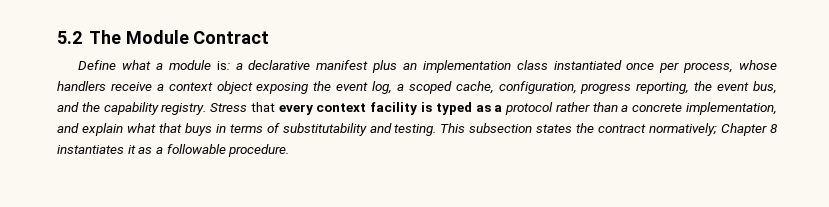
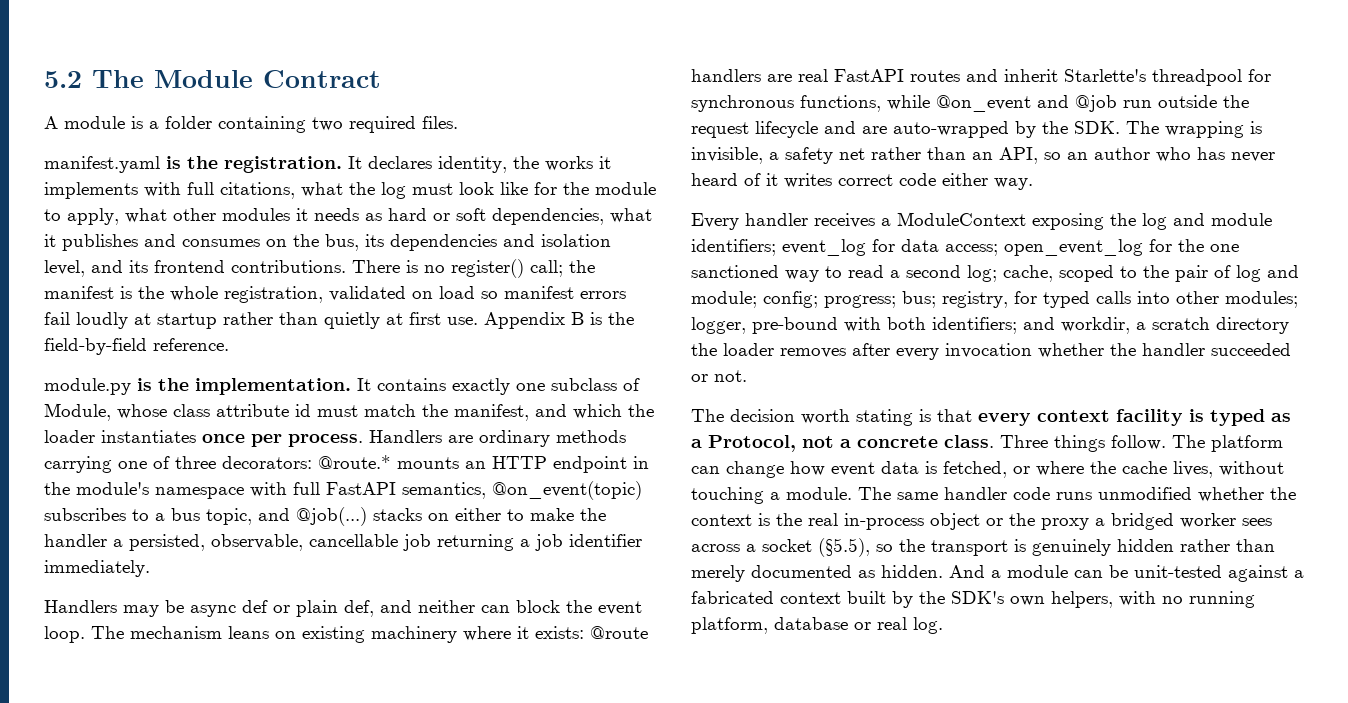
- Define what a module is: a declarative manifest plus an implementation class instantiated once per process, whose handlers receive a context object exposing the event log, a scoped cache, configuration, progress reporting, the event bus, and the capability registry. Stress that every context facility is typed as a protocol rather than a concrete implementation, and explain what that buys in terms of substitutability and testing. This subsection states the contract normatively; Chapter 8 instantiates it as a followable procedure.
+ A module is a folder containing two required files.
+ manifest.yaml is the registration. It declares identity, the works it implements with full citations, what the log must look like for the module to apply, what other modules it needs as hard or soft dependencies, what it publishes and consumes on the bus, its dependencies and isolation level, and its frontend contributions. There is no register() call; the manifest is the whole registration, validated on load so manifest errors fail loudly at startup rather than quietly at first use. Appendix B is the field-by-field reference.
+ module.py is the implementation. It contains exactly one subclass of Module, whose class attribute id must match the manifest, and which the loader instantiates once per process. Handlers are ordinary methods carrying one of three decorators: @route.* mounts an HTTP endpoint in the module's namespace with full FastAPI semantics, @on_event(topic) subscribes to a bus topic, and @job(...) stacks on either to make the handler a persisted, observable, cancellable job returning a job identifier immediately.
+ Handlers may be async def or plain def, and neither can block the event loop. The mechanism leans on existing machinery where it exists: @route handlers are real FastAPI routes and inherit Starlette's threadpool for synchronous functions, while @on_event and @job run outside the request lifecycle and are auto-wrapped by the SDK. The wrapping is invisible, a safety net rather than an API, so an author who has never heard of it writes correct code either way.
+ Every handler receives a ModuleContext exposing the log and module identifiers; event_log for data access; open_event_log for the one sanctioned way to read a second log; cache, scoped to the pair of log and module; config; progress; bus; registry, for typed calls into other modules; logger, pre-bound with both identifiers; and workdir, a scratch directory the loader removes after every invocation whether the handler succeeded or not.
+ The decision worth stating is that every context facility is typed as a Protocol, not a concrete class. Three things follow. The platform can change how event data is fetched, or where the cache lives, without touching a module. The same handler code runs unmodified whether the context is the real in-process object or the proxy a bridged worker sees across a socket (§5.5), so the transport is genuinely hidden rather than merely documented as hidden. And a module can be unit-tested against a fabricated context built by the SDK's own helpers, with no running platform, database or real log.

